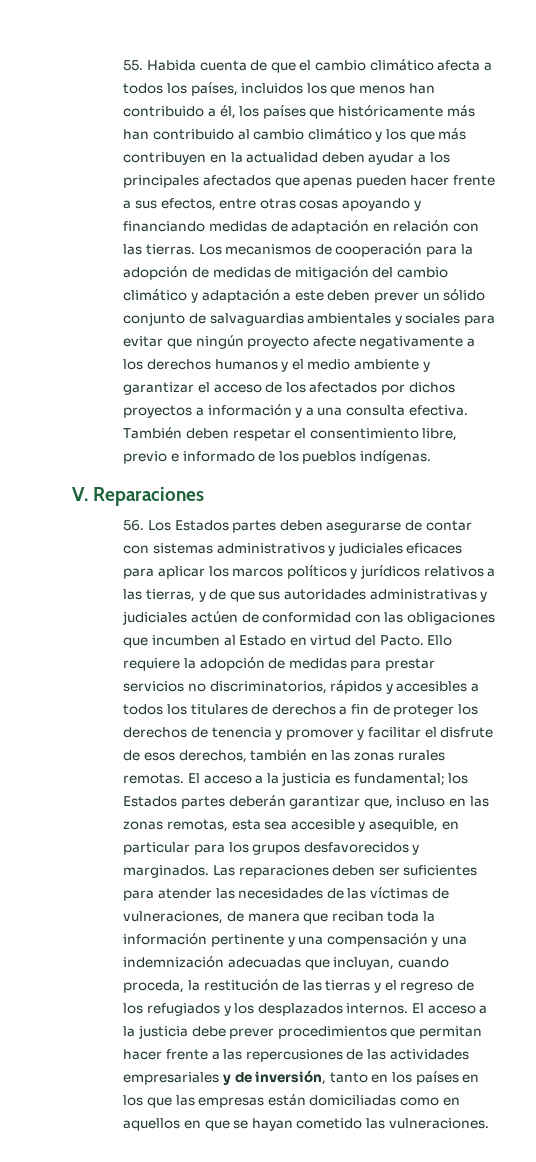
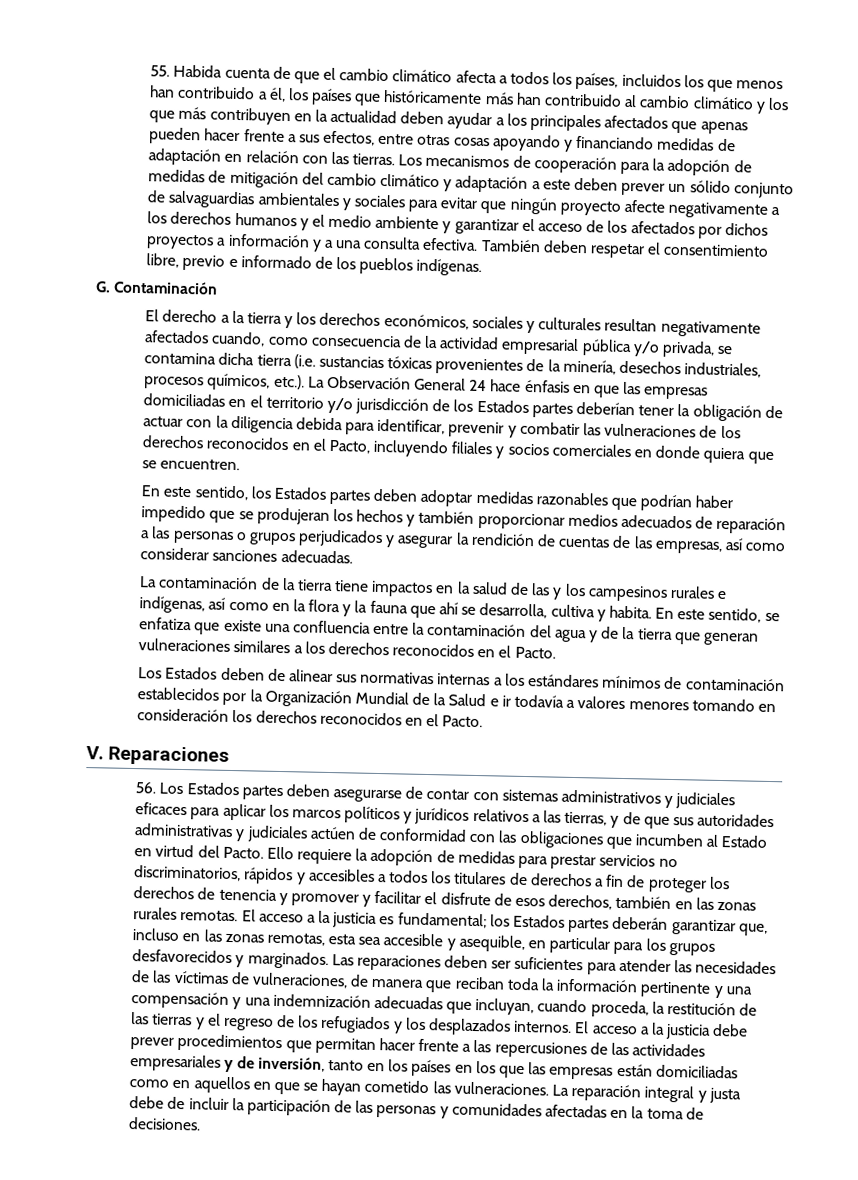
+ G. Contaminación
+ El derecho a la tierra y los derechos económicos, sociales y culturales resultan negativamente afectados cuando, como consecuencia de la actividad empresarial pública y/o privada, se contamina dicha tierra (i.e. sustancias tóxicas provenientes de la minería, desechos industriales, procesos químicos, etc.). La Observación General 24 hace énfasis en que las empresas domiciliadas en el territorio y/o jurisdicción de los Estados partes deberían tener la obligación de actuar con la diligencia debida para identificar, prevenir y combatir las vulneraciones de los derechos reconocidos en el Pacto, incluyendo filiales y socios comerciales en donde quiera que se encuentren.
+ En este sentido, los Estados partes deben adoptar medidas razonables que podrían haber impedido que se produjeran los hechos y también proporcionar medios adecuados de reparación a las personas o grupos perjudicados y asegurar la rendición de cuentas de las empresas, así como considerar sanciones adecuadas.
+ La contaminación de la tierra tiene impactos en la salud de las y los campesinos rurales e indígenas, así como en la flora y la fauna que ahí se desarrolla, cultiva y habita. En este sentido, se enfatiza que existe una confluencia entre la contaminación del agua y de la tierra que generan vulneraciones similares a los derechos reconocidos en el Pacto.
+ Los Estados deben de alinear sus normativas internas a los estándares mínimos de contaminación establecidos por la Organización Mundial de la Salud e ir todavía a valores menores tomando en consideración los derechos reconocidos en el Pacto.
+ La reparación integral y justa debe de incluir la participación de las personas y comunidades afectadas en la toma de decisiones.

